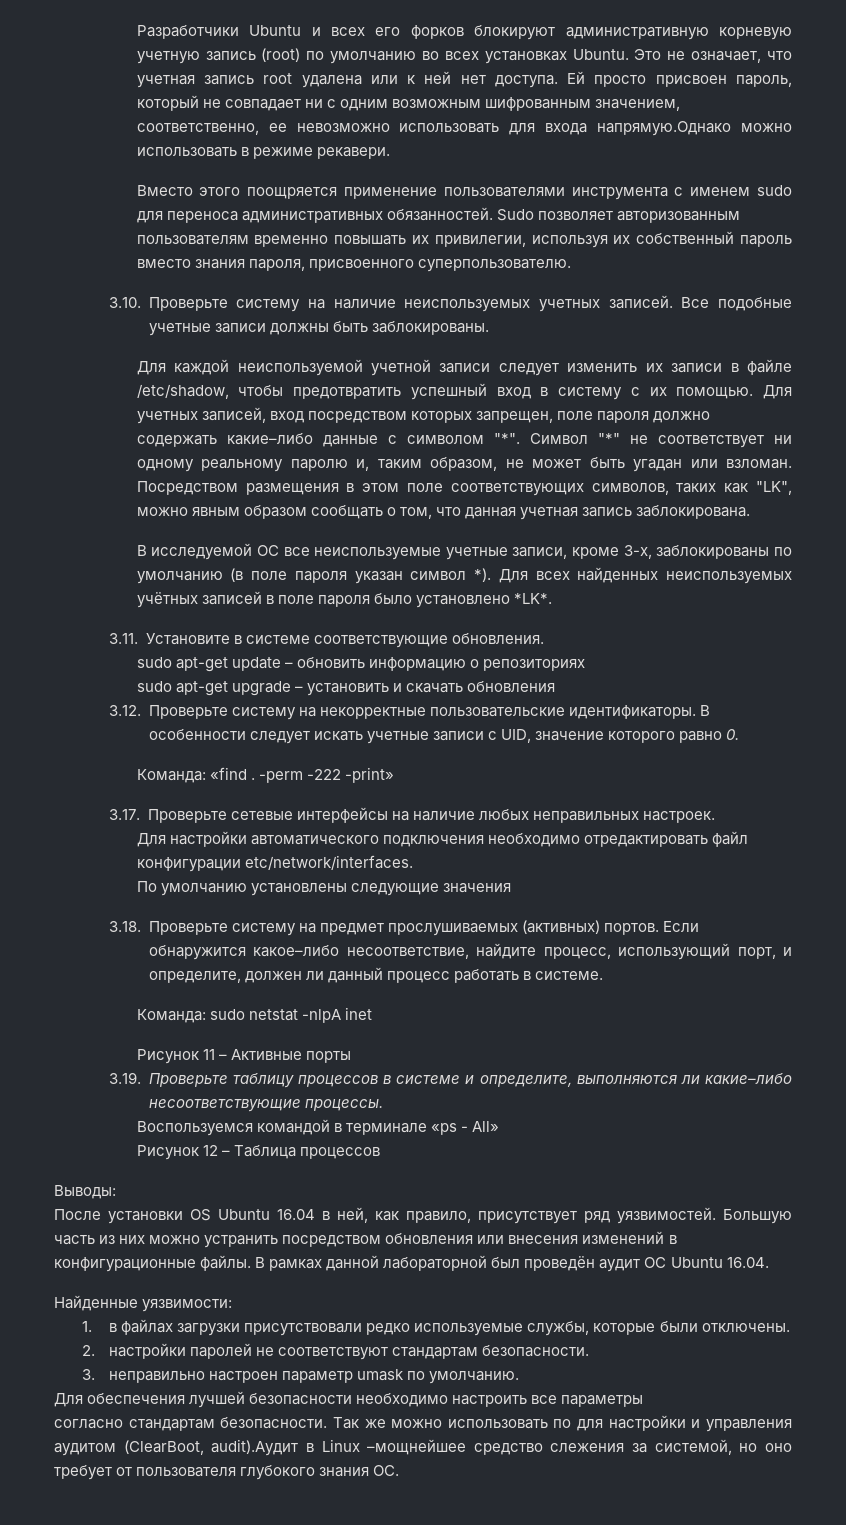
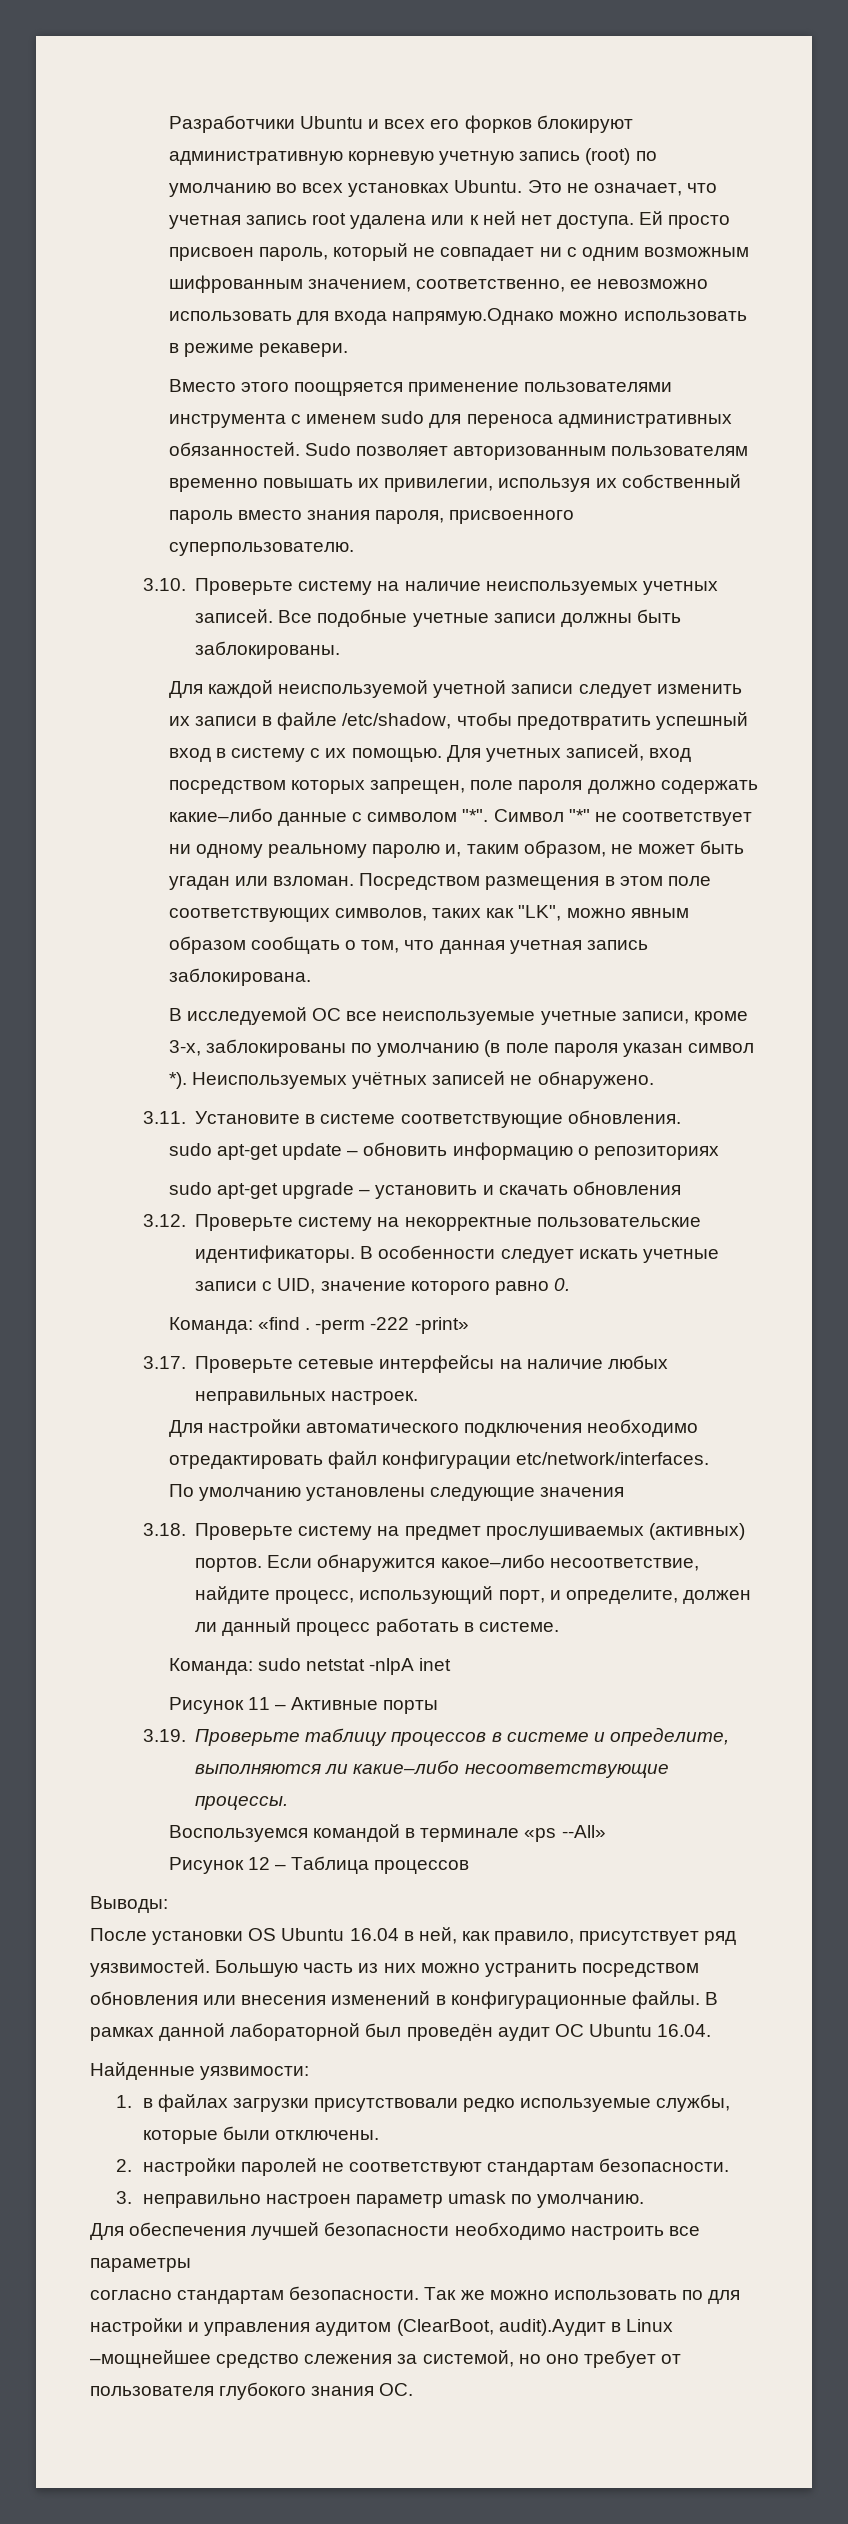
- Для всех найденных неиспользуемых учётных записей в поле пароля было установлено *LK*.
+ Неиспользуемых учётных записей не обнаружено.
- Воспользуемся командой в терминале «ps - All»
+ Воспользуемся командой в терминале «ps --All»

